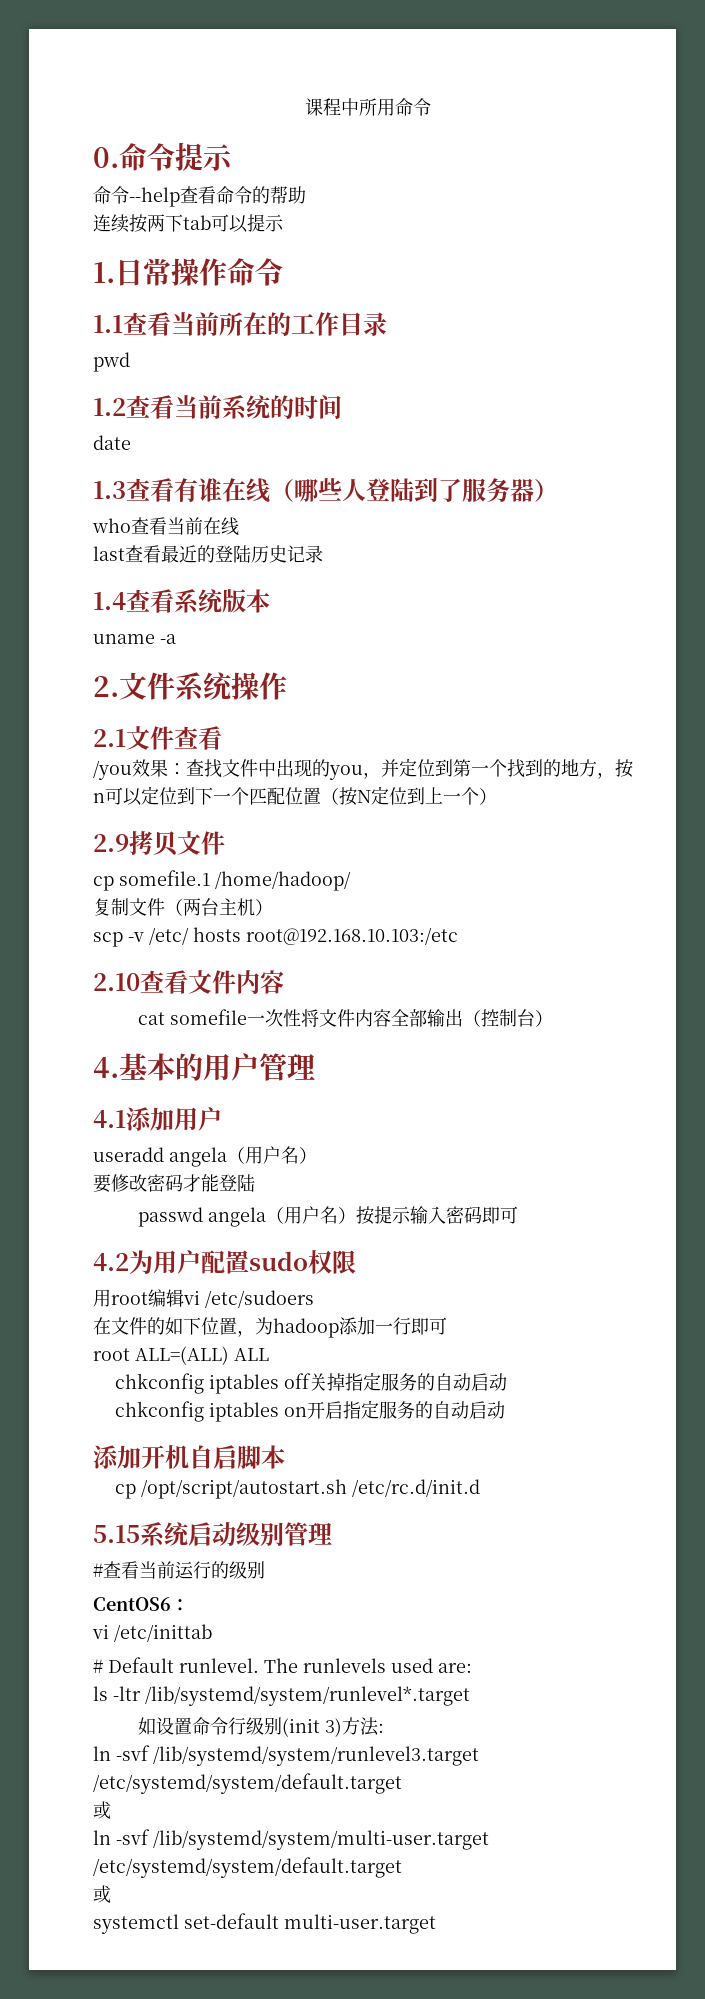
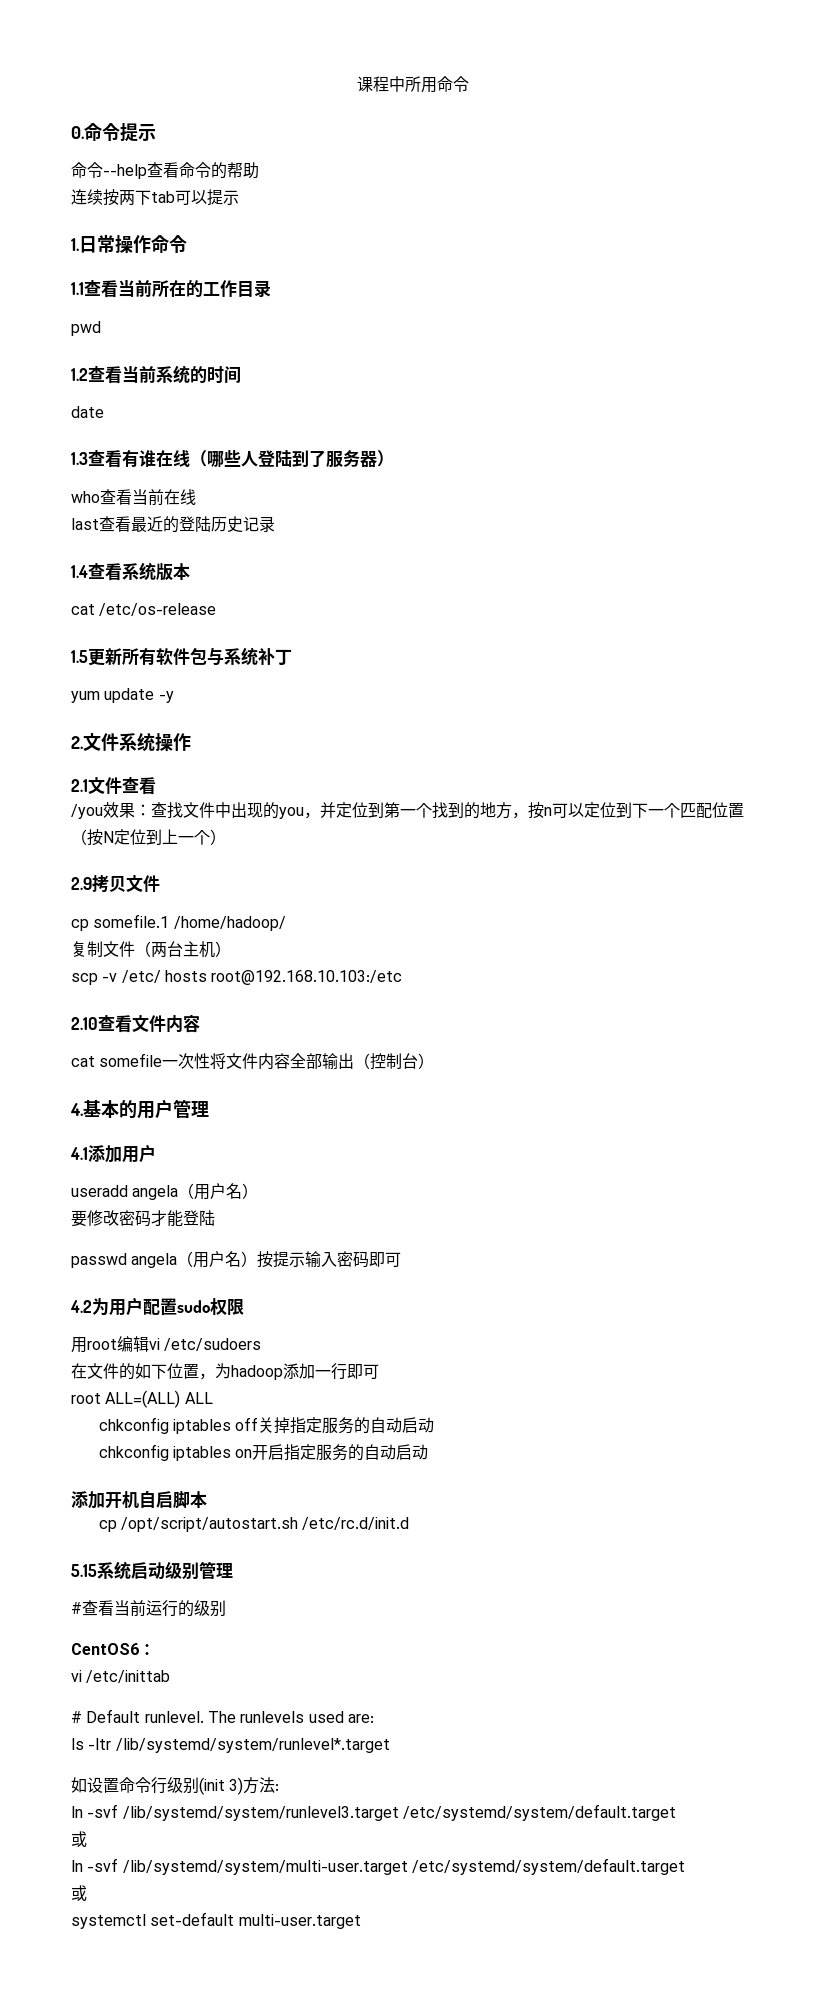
- uname -a
+ cat /etc/os-release
+ 1.5更新所有软件包与系统补丁
+ yum update -y

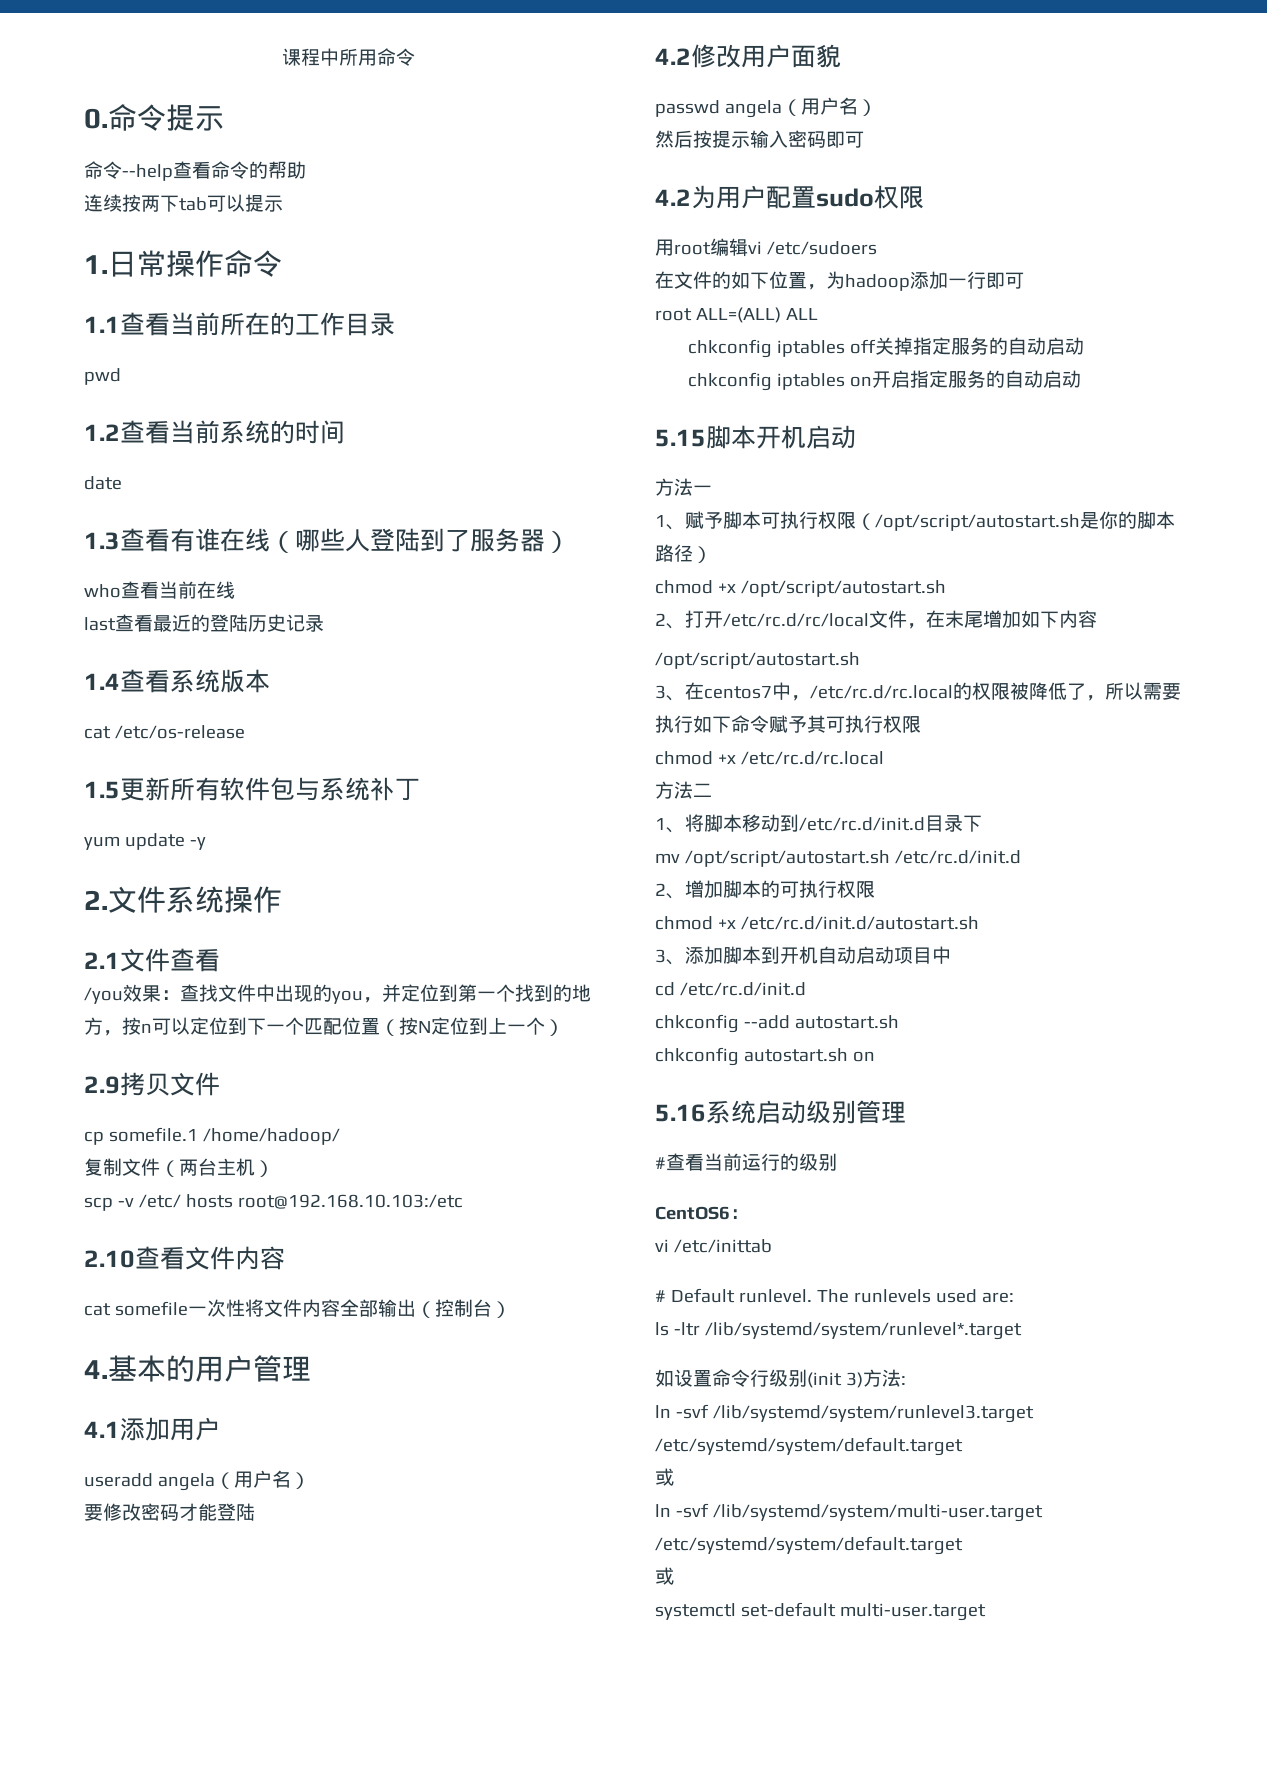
+ 4.2修改用户面貌
- passwd angela（用户名）按提示输入密码即可
+ passwd angela（用户名）
+ 然后按提示输入密码即可
- 添加开机自启脚本
- cp /opt/script/autostart.sh /etc/rc.d/init.d
- 5.15系统启动级别管理
+ 5.15脚本开机启动
+ 方法一
+ 1、赋予脚本可执行权限（/opt/script/autostart.sh是你的脚本路径）
+ chmod +x /opt/script/autostart.sh
+ 2、打开/etc/rc.d/rc/local文件，在末尾增加如下内容
+ /opt/script/autostart.sh
+ 3、在centos7中，/etc/rc.d/rc.local的权限被降低了，所以需要执行如下命令赋予其可执行权限
+ chmod +x /etc/rc.d/rc.local
+ 方法二
+ 1、将脚本移动到/etc/rc.d/init.d目录下
+ mv /opt/script/autostart.sh /etc/rc.d/init.d
+ 2、增加脚本的可执行权限
+ chmod +x /etc/rc.d/init.d/autostart.sh
+ 3、添加脚本到开机自动启动项目中
+ cd /etc/rc.d/init.d
+ chkconfig --add autostart.sh
+ chkconfig autostart.sh on
+ 5.16系统启动级别管理

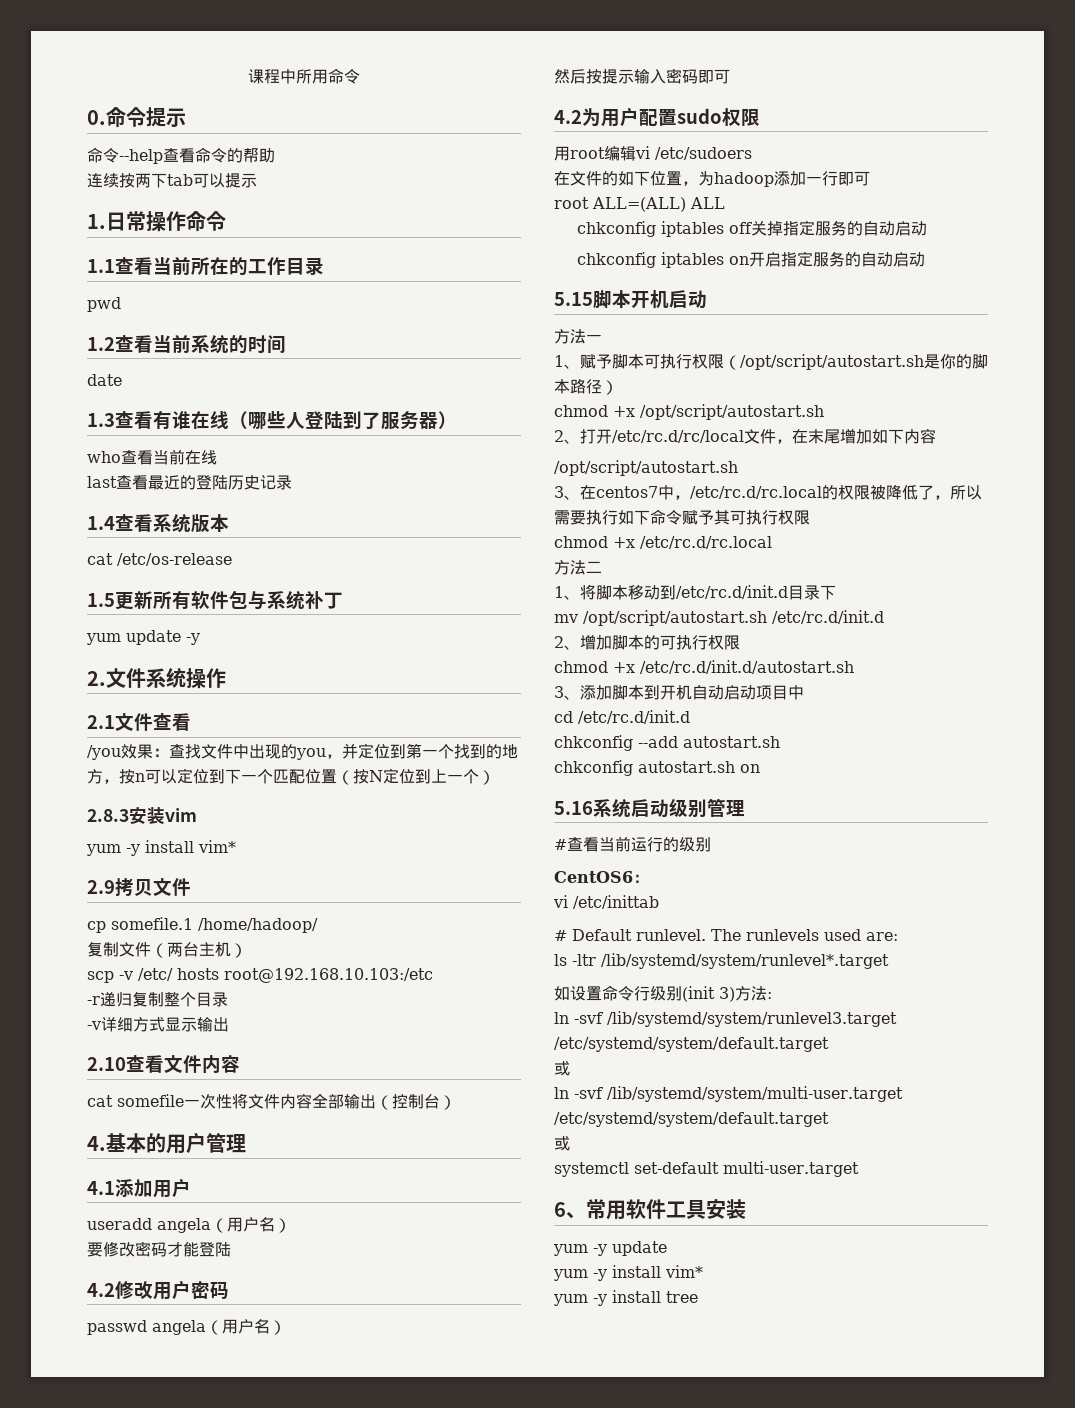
+ 2.8.3安装vim
+ yum -y install vim*
+ -r递归复制整个目录
+ -v详细方式显示输出
- 4.2修改用户面貌
+ 4.2修改用户密码
+ 6、常用软件工具安装
+ yum -y update
+ yum -y install vim*
+ yum -y install tree

